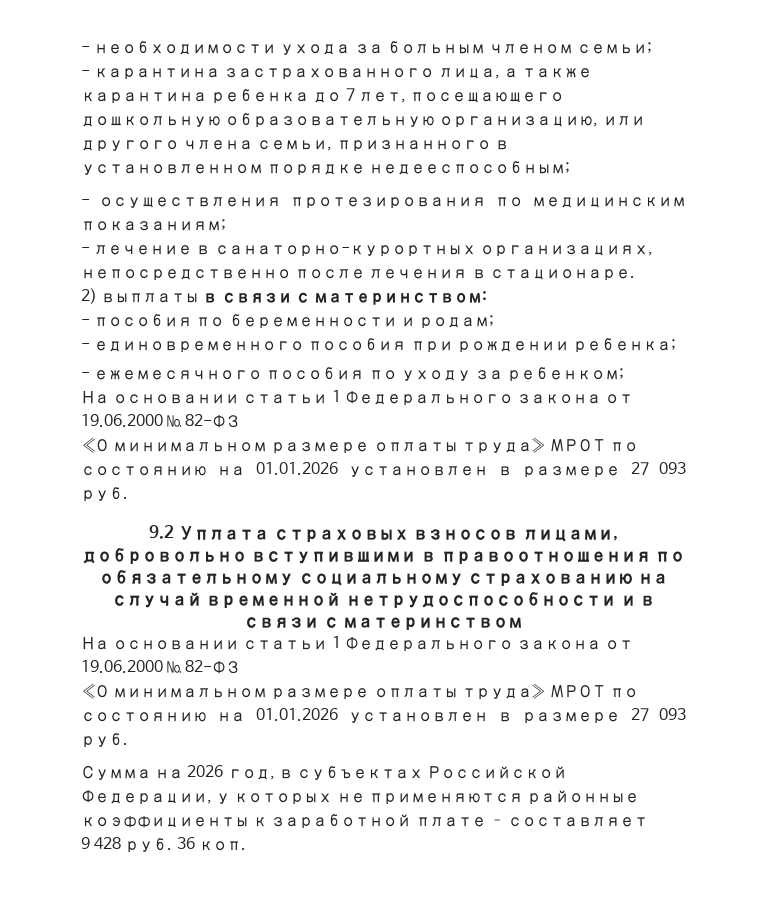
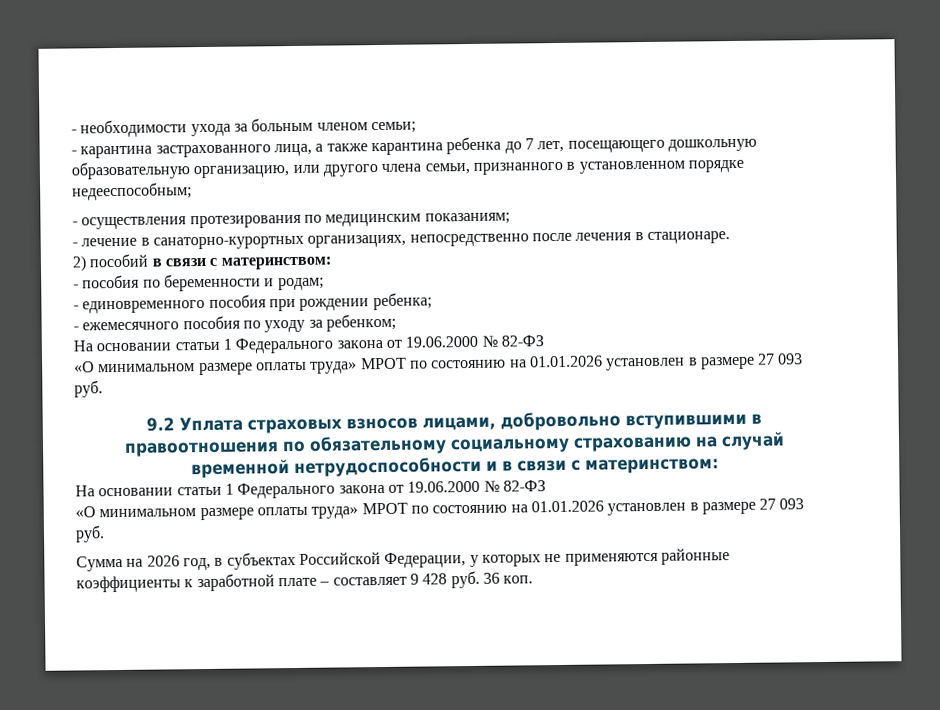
- 2) выплаты в связи с материнством:
+ 2) пособий в связи с материнством:
- 9.2 Уплата страховых взносов лицами, добровольно вступившими в правоотношения по обязательному социальному страхованию на случай временной нетрудоспособности и в связи с материнством
+ 9.2 Уплата страховых взносов лицами, добровольно вступившими в правоотношения по обязательному социальному страхованию на случай временной нетрудоспособности и в связи с материнством:
- Сумма на 2026 год, в субъектах Российской Федерации, у которых не применяются районные коэффициенты к заработной плате – составляет
- 9 428 руб. 36 коп.
+ Сумма на 2026 год, в субъектах Российской Федерации, у которых не применяются районные коэффициенты к заработной плате – составляет 9 428 руб. 36 коп.

